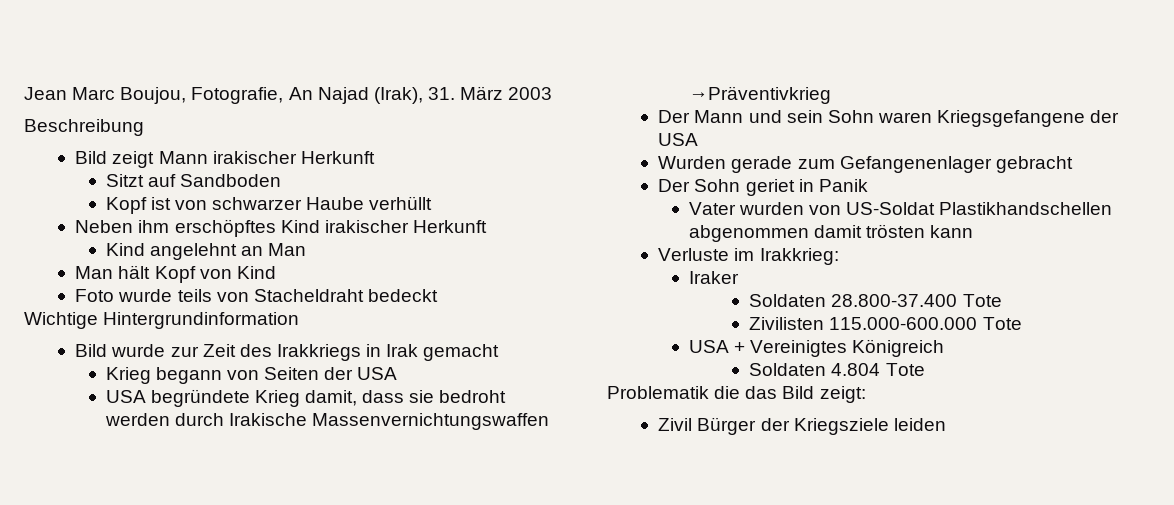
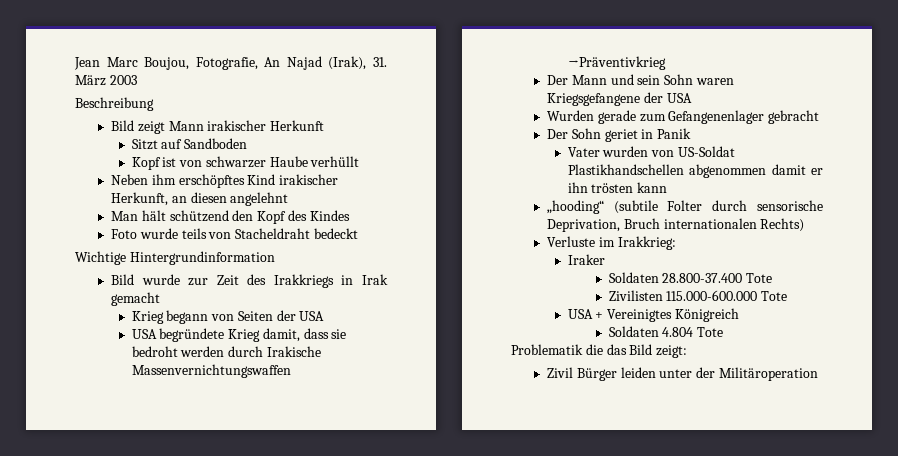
- Neben ihm erschöpftes Kind irakischer Herkunft
- Kind angelehnt an Man
+ Neben ihm erschöpftes Kind irakischer Herkunft, an diesen angelehnt
- Man hält Kopf von Kind
+ Man hält schützend den Kopf des Kindes
- Vater wurden von US-Soldat Plastikhandschellen abgenommen damit trösten kann
+ Vater wurden von US-Soldat Plastikhandschellen abgenommen damit er ihn trösten kann
+ „hooding“ (subtile Folter durch sensorische Deprivation, Bruch internationalen Rechts)
- Zivil Bürger der Kriegsziele leiden
+ Zivil Bürger leiden unter der Militäroperation

